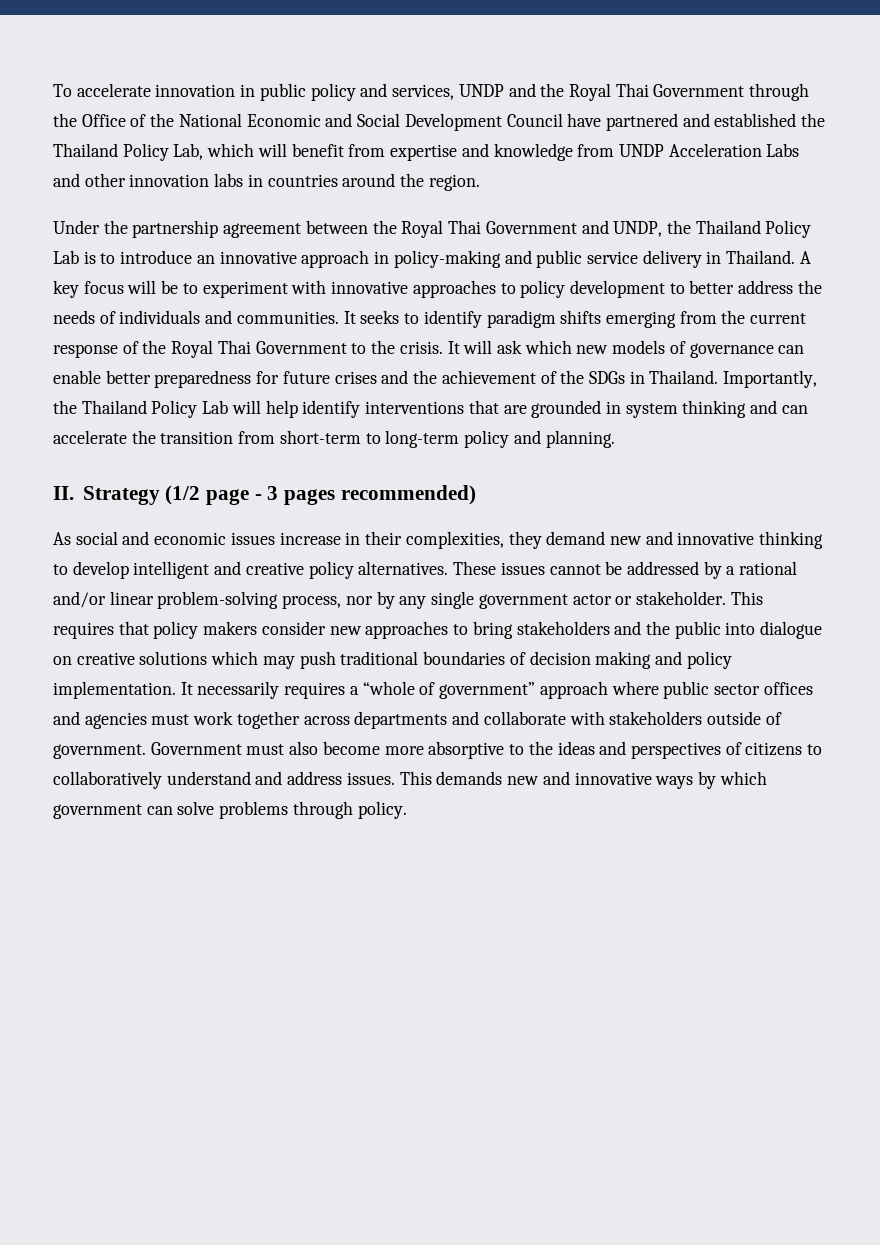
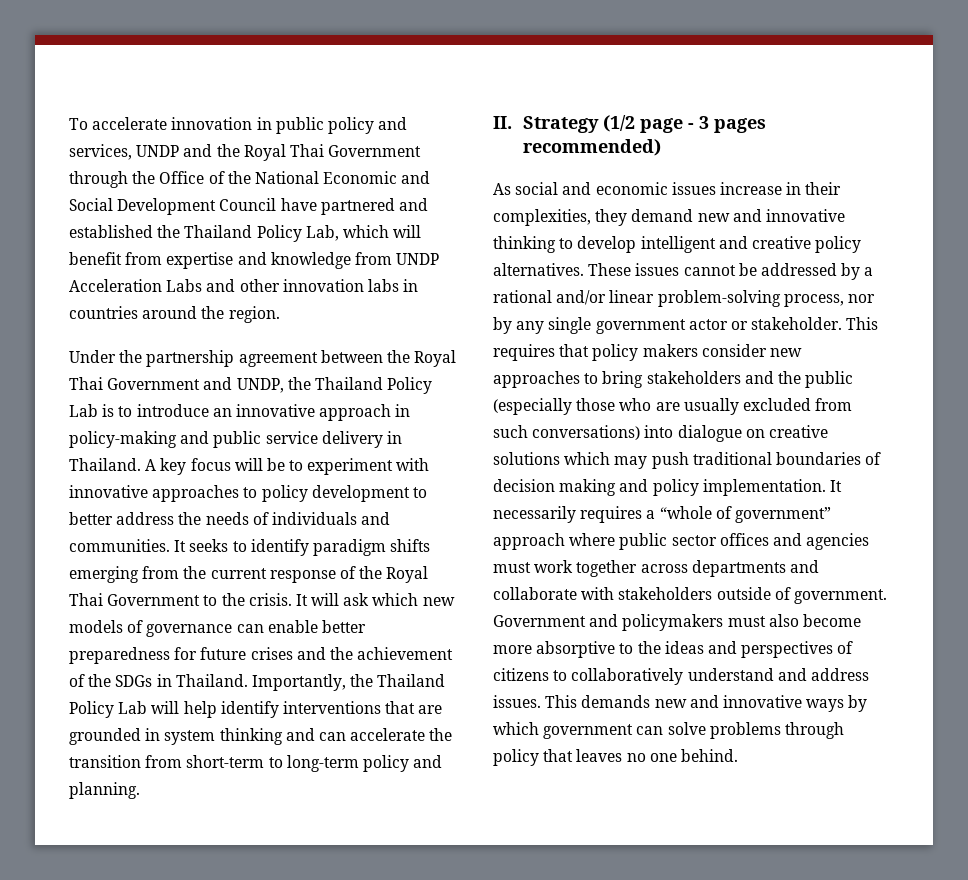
- This requires that policy makers consider new approaches to bring stakeholders and the public into dialogue on creative solutions which may push traditional boundaries of decision making and policy implementation.
+ This requires that policy makers consider new approaches to bring stakeholders and the public (especially those who are usually excluded from such conversations) into dialogue on creative solutions which may push traditional boundaries of decision making and policy implementation.
- Government must also become more absorptive to the ideas and perspectives of citizens to collaboratively understand and address issues.
+ Government and policymakers must also become more absorptive to the ideas and perspectives of citizens to collaboratively understand and address issues.
- This demands new and innovative ways by which government can solve problems through policy.
+ This demands new and innovative ways by which government can solve problems through policy that leaves no one behind.

